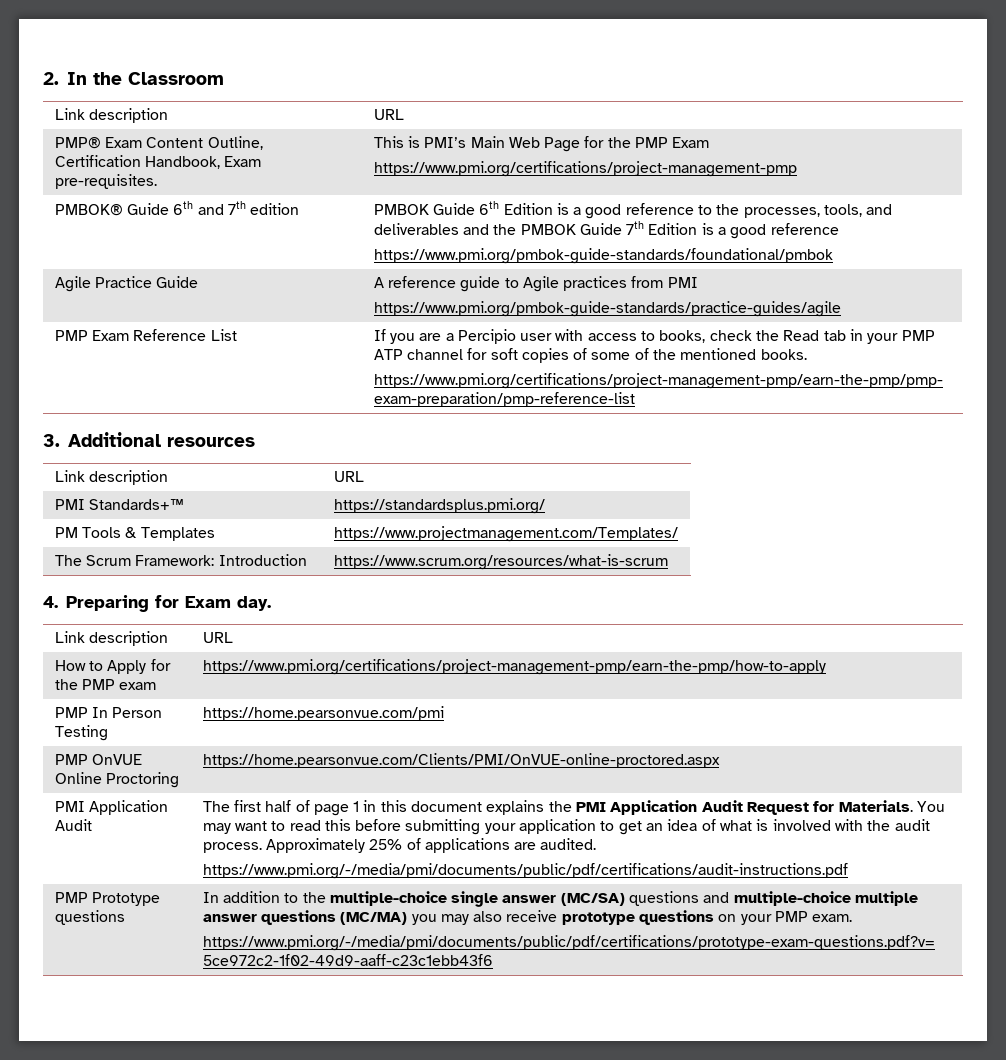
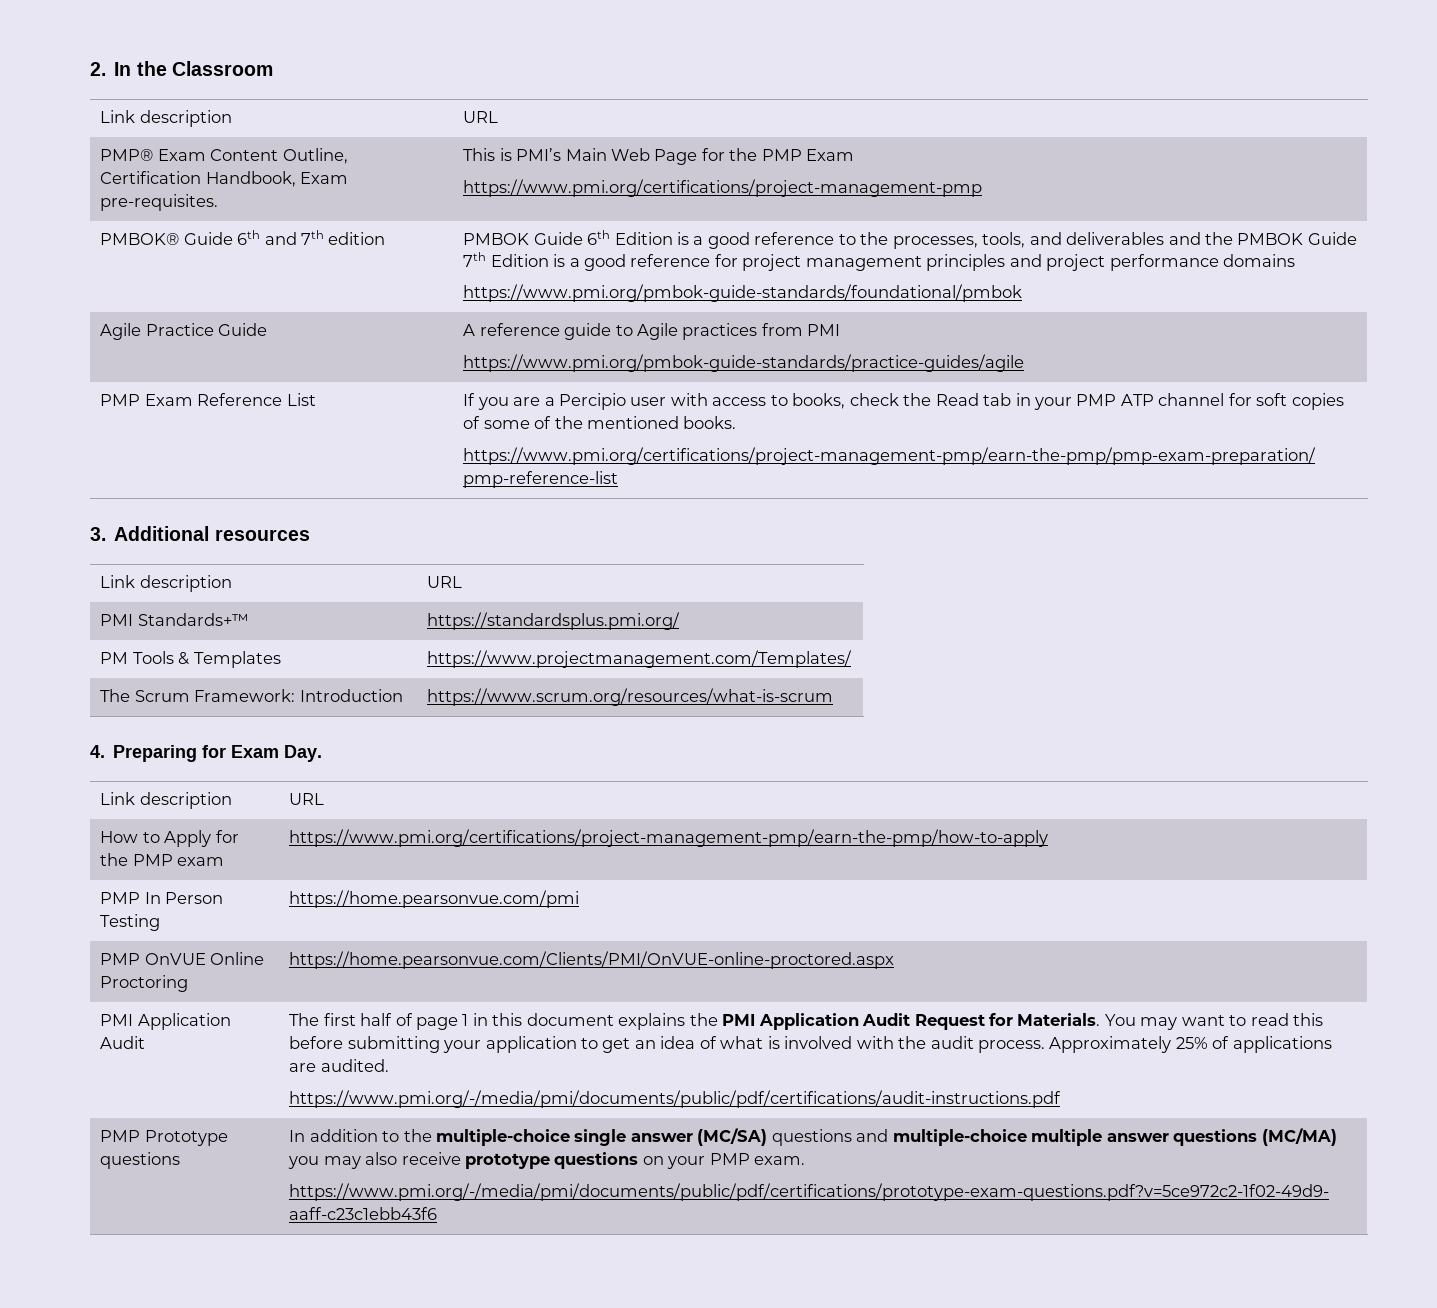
- PMBOK® Guide 6th and 7th edition | PMBOK Guide 6th Edition is a good reference to the processes, tools, and deliverables and the PMBOK Guide 7th Edition is a good reference
+ PMBOK® Guide 6th and 7th edition | PMBOK Guide 6th Edition is a good reference to the processes, tools, and deliverables and the PMBOK Guide 7th Edition is a good reference for project management principles and project performance domains
- 4. Preparing for Exam day.
+ 4. Preparing for Exam Day.

